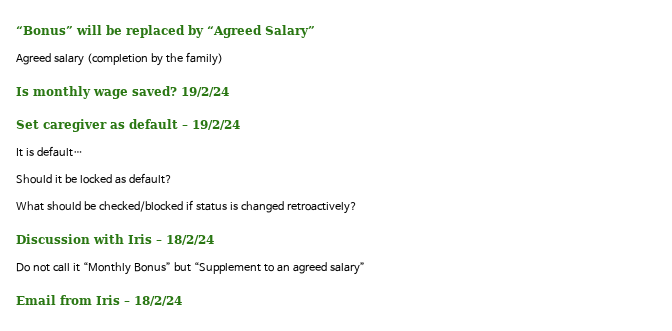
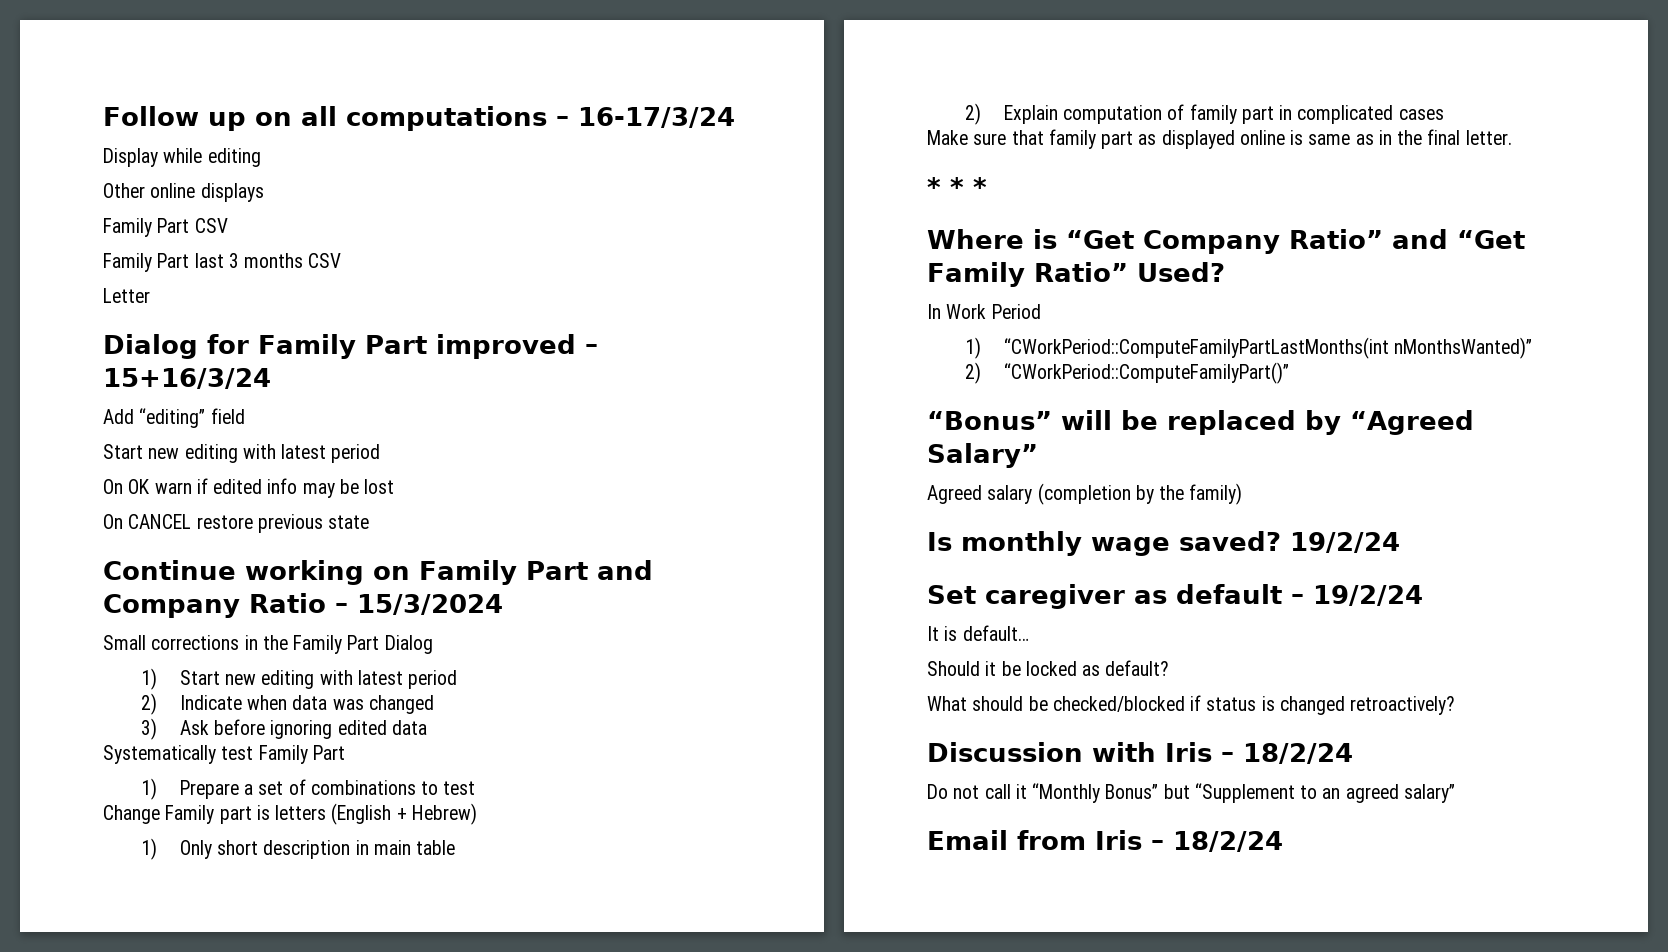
+ Follow up on all computations – 16-17/3/24
+ Display while editing
+ Other online displays
+ Family Part CSV
+ Family Part last 3 months CSV
+ Letter
+ Dialog for Family Part improved – 15+16/3/24
+ Add “editing” field
+ Start new editing with latest period
+ On OK warn if edited info may be lost
+ On CANCEL restore previous state
+ Continue working on Family Part and Company Ratio – 15/3/2024
+ Small corrections in the Family Part Dialog
+ 1) Start new editing with latest period
+ 2) Indicate when data was changed
+ 3) Ask before ignoring edited data
+ Systematically test Family Part
+ 1) Prepare a set of combinations to test
+ Change Family part is letters (English + Hebrew)
+ 1) Only short description in main table
+ 2) Explain computation of family part in complicated cases
+ Make sure that family part as displayed online is same as in the final letter.
+ * * *
+ Where is “Get Company Ratio” and “Get Family Ratio” Used?
+ In Work Period
+ 1) “CWorkPeriod::ComputeFamilyPartLastMonths(int nMonthsWanted)”
+ 2) “CWorkPeriod::ComputeFamilyPart()”

